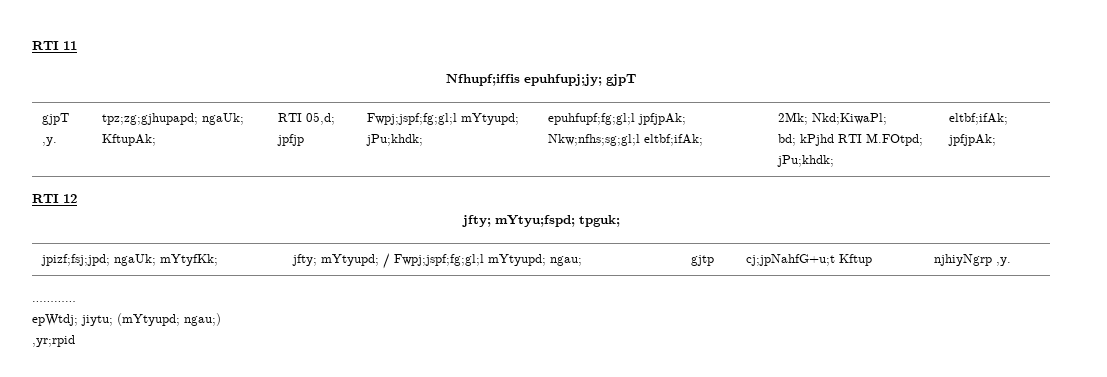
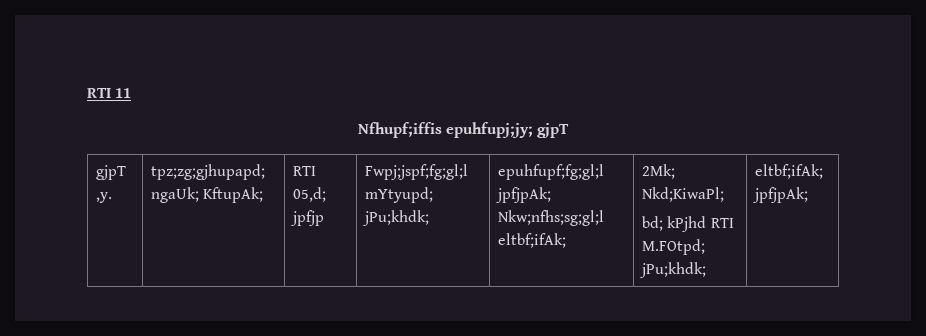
- RTI 12
- jfty; mYtyu;fspd; tpguk;
- jpizf;fsj;jpd; ngaUk; mYtyfKk; | jfty; mYtyupd; / Fwpj;jspf;fg;gl;l mYtyupd; ngau; | gjtp | cj;jpNahfG+u;t Kftup | njhiyNgrp ,y.
- …………
- epWtdj; jiytu; (mYtyupd; ngau;)
- ,yr;rpid

